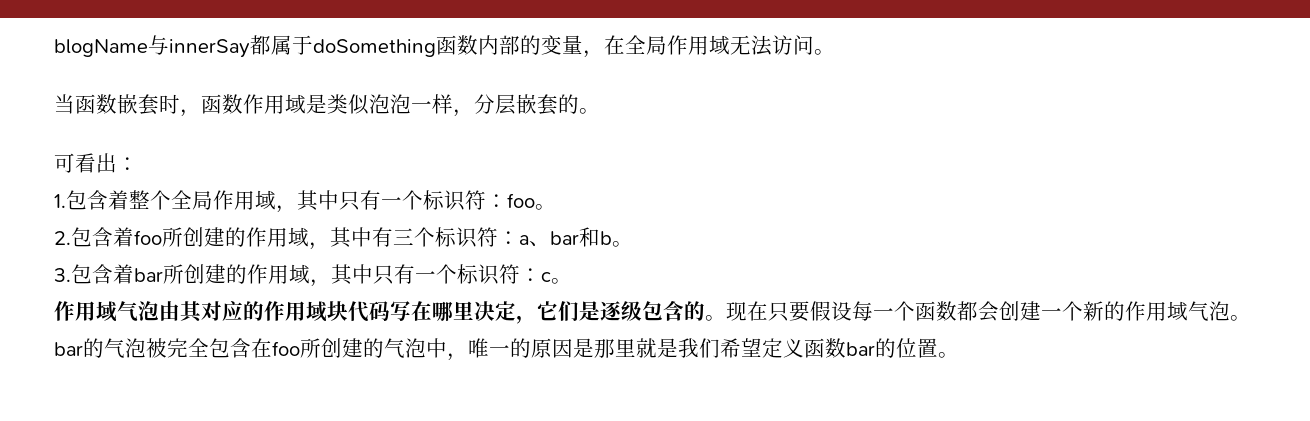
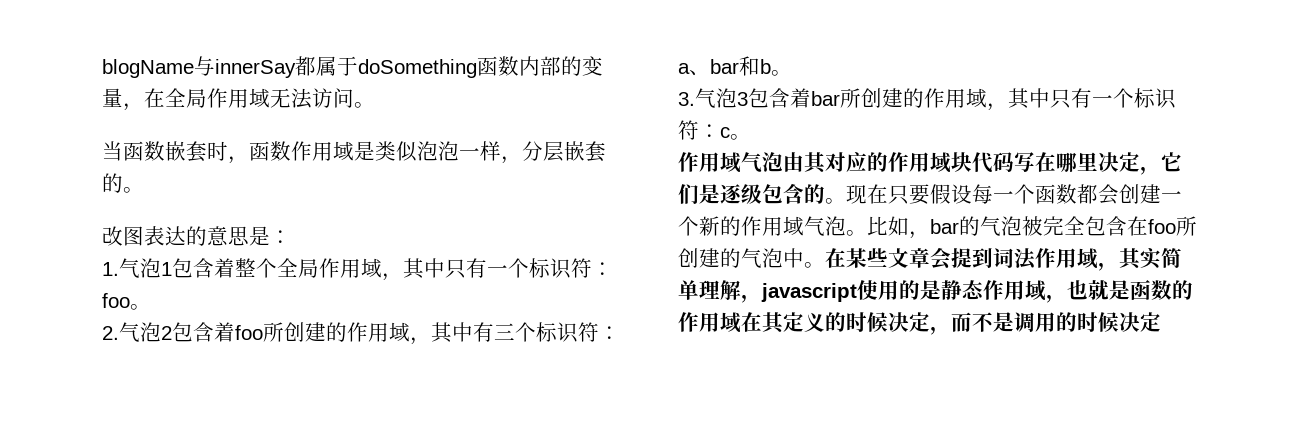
- 可看出：
+ 改图表达的意思是：
- 1.包含着整个全局作用域，其中只有一个标识符：foo。
+ 1.气泡1包含着整个全局作用域，其中只有一个标识符：foo。
- 2.包含着foo所创建的作用域，其中有三个标识符：a、bar和b。
+ 2.气泡2包含着foo所创建的作用域，其中有三个标识符：a、bar和b。
- 3.包含着bar所创建的作用域，其中只有一个标识符：c。
+ 3.气泡3包含着bar所创建的作用域，其中只有一个标识符：c。
- 现在只要假设每一个函数都会创建一个新的作用域气泡。bar的气泡被完全包含在foo所创建的气泡中，唯一的原因是那里就是我们希望定义函数bar的位置。
+ 现在只要假设每一个函数都会创建一个新的作用域气泡。比如，bar的气泡被完全包含在foo所创建的气泡中。在某些文章会提到词法作用域，其实简单理解，javascript使用的是静态作用域，也就是函数的作用域在其定义的时候决定，而不是调用的时候决定

